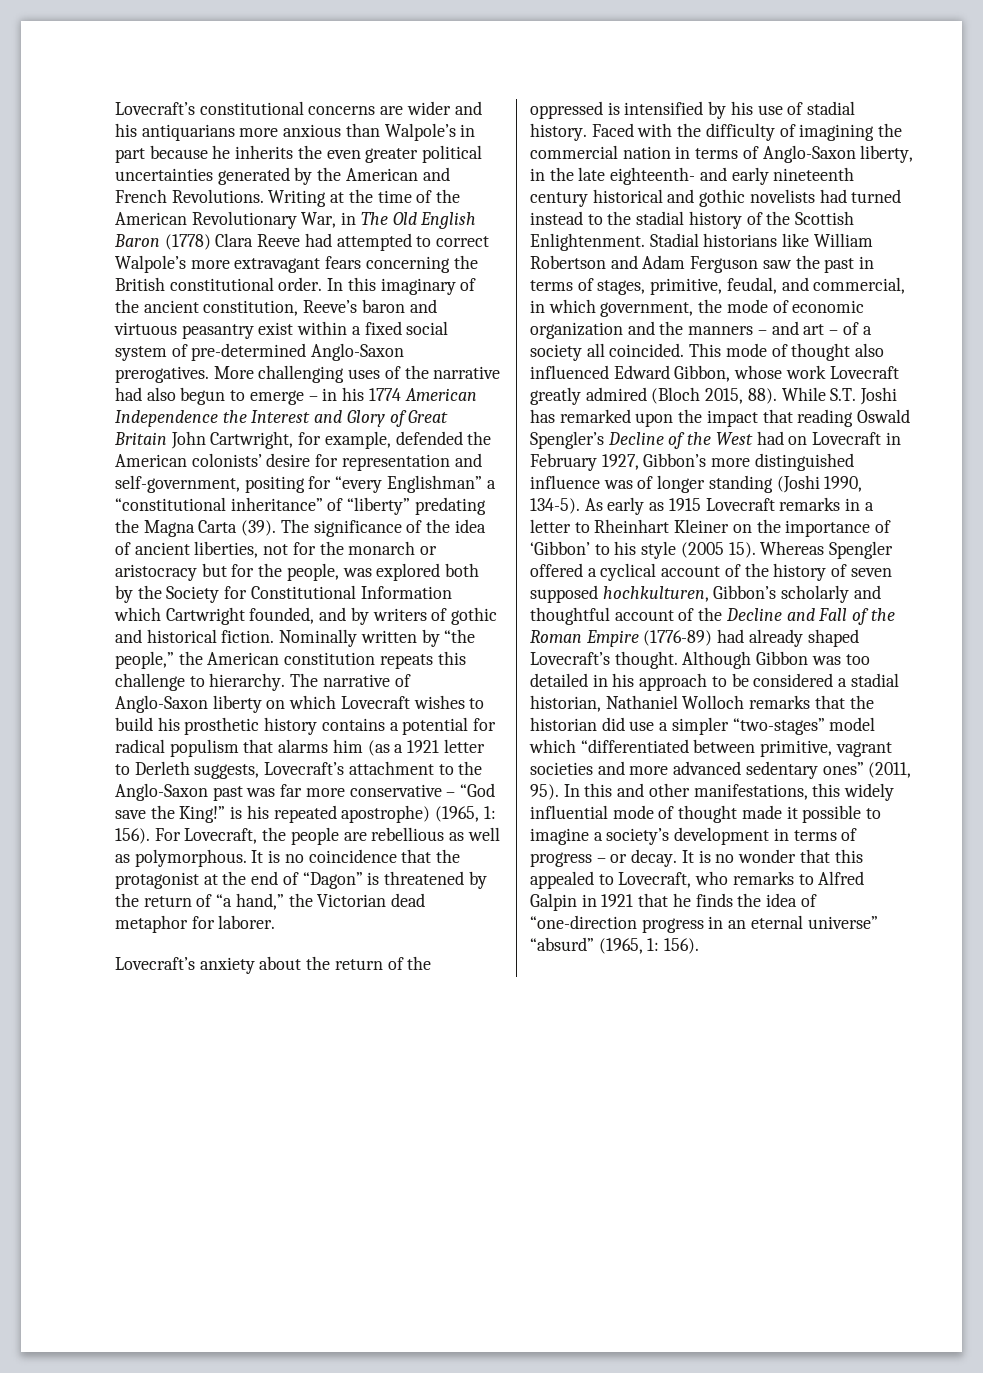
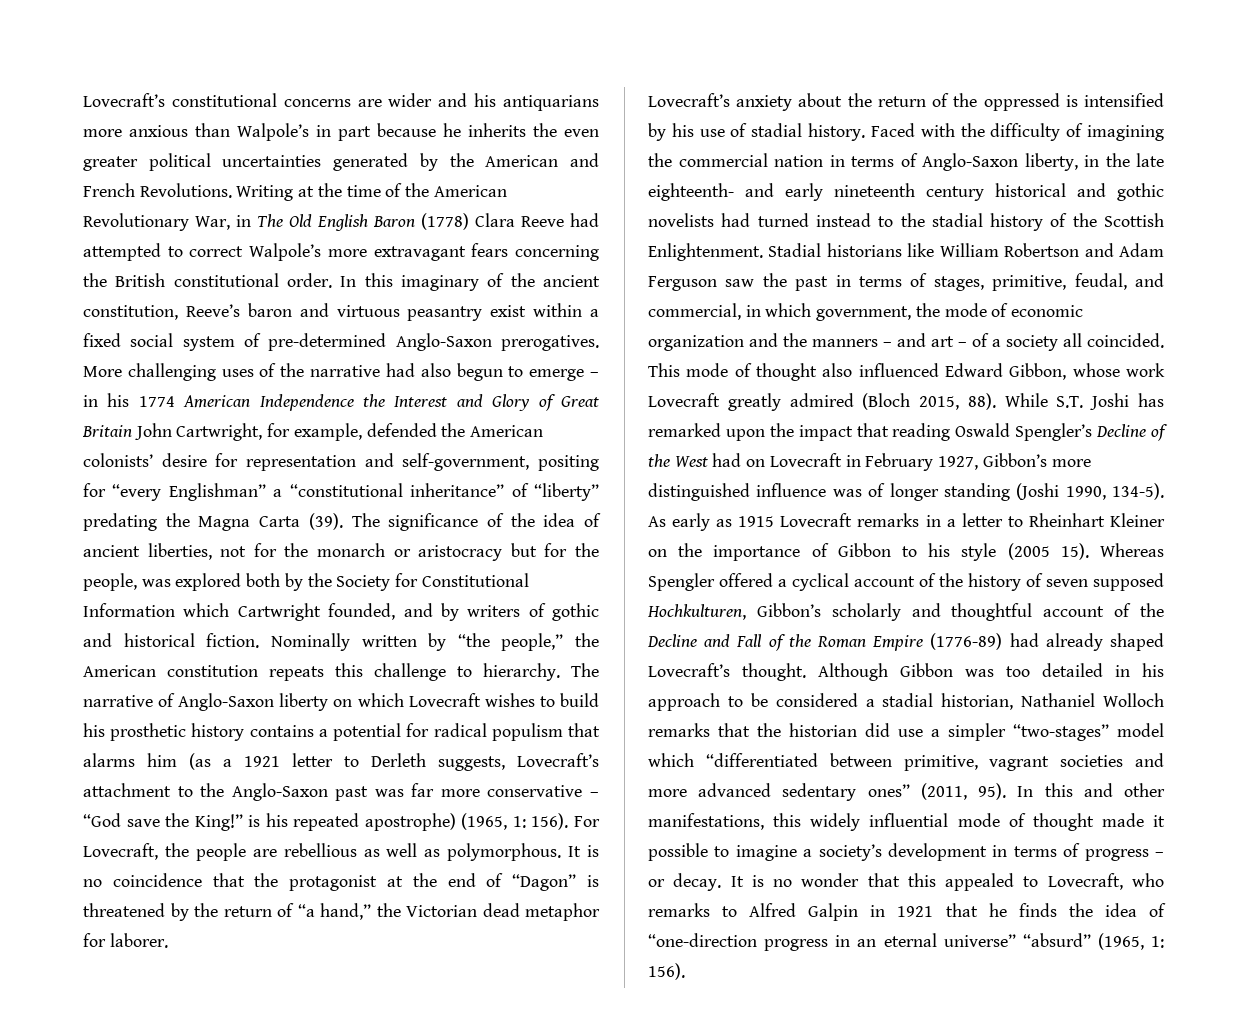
- As early as 1915 Lovecraft remarks in a letter to Rheinhart Kleiner on the importance of ‘Gibbon’ to his style (2005 15).
+ As early as 1915 Lovecraft remarks in a letter to Rheinhart Kleiner on the importance of Gibbon to his style (2005 15).
- Whereas Spengler offered a cyclical account of the history of seven supposed hochkulturen, Gibbon’s scholarly and thoughtful account of the Decline and Fall of the Roman Empire (1776-89) had already shaped Lovecraft’s thought.
+ Whereas Spengler offered a cyclical account of the history of seven supposed Hochkulturen, Gibbon’s scholarly and thoughtful account of the Decline and Fall of the Roman Empire (1776-89) had already shaped Lovecraft’s thought.

